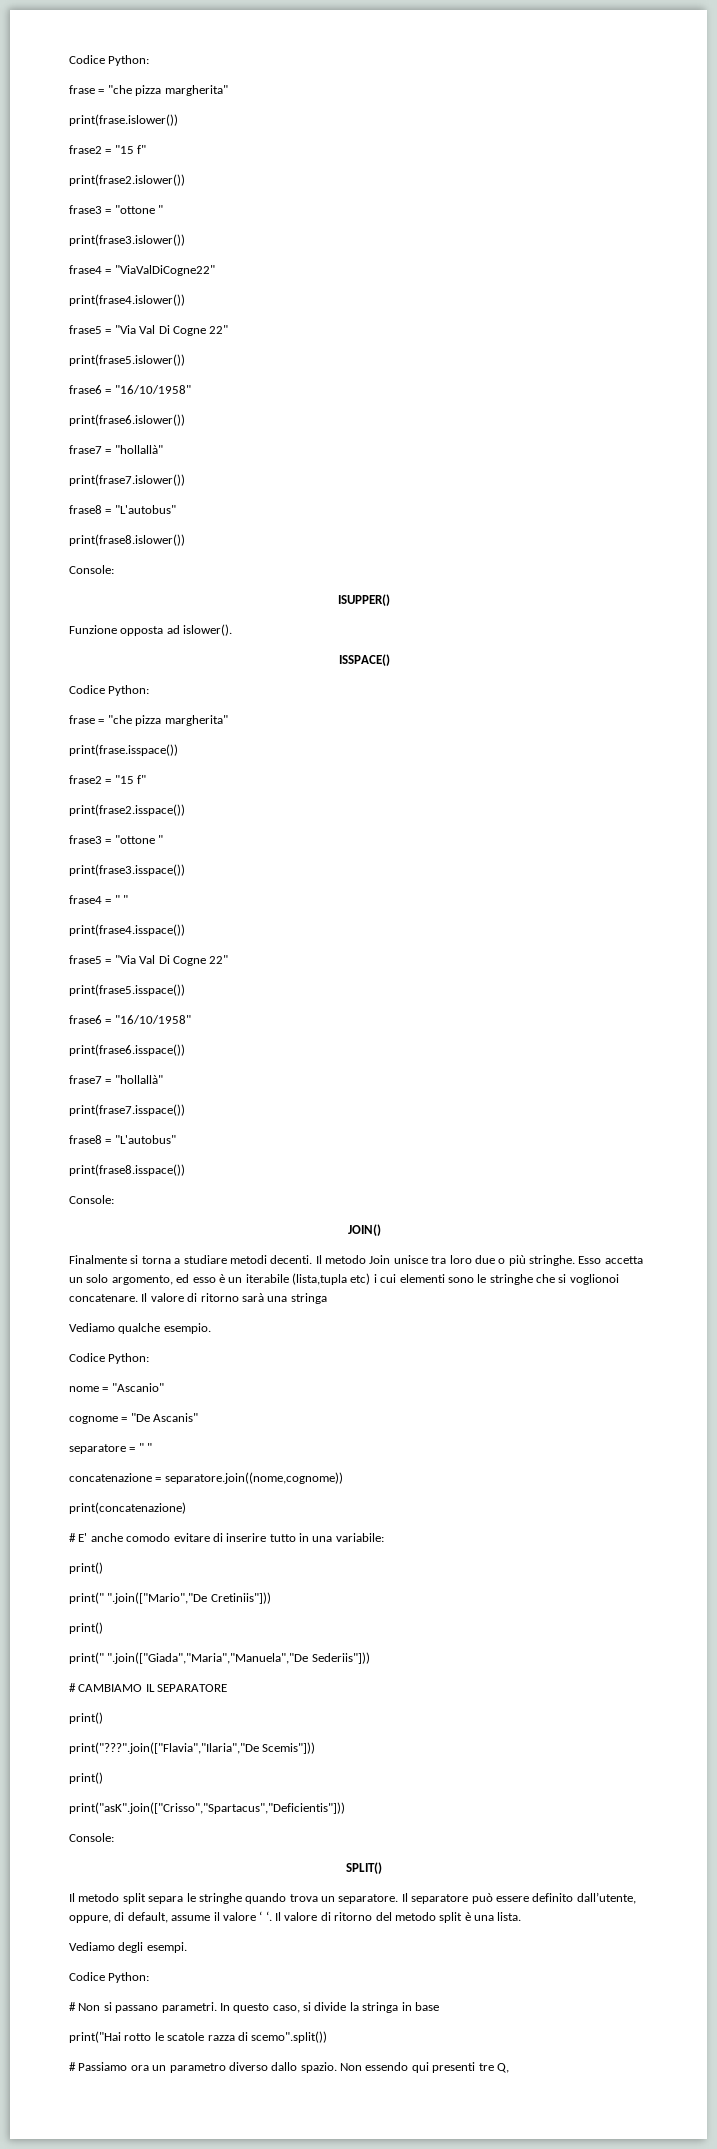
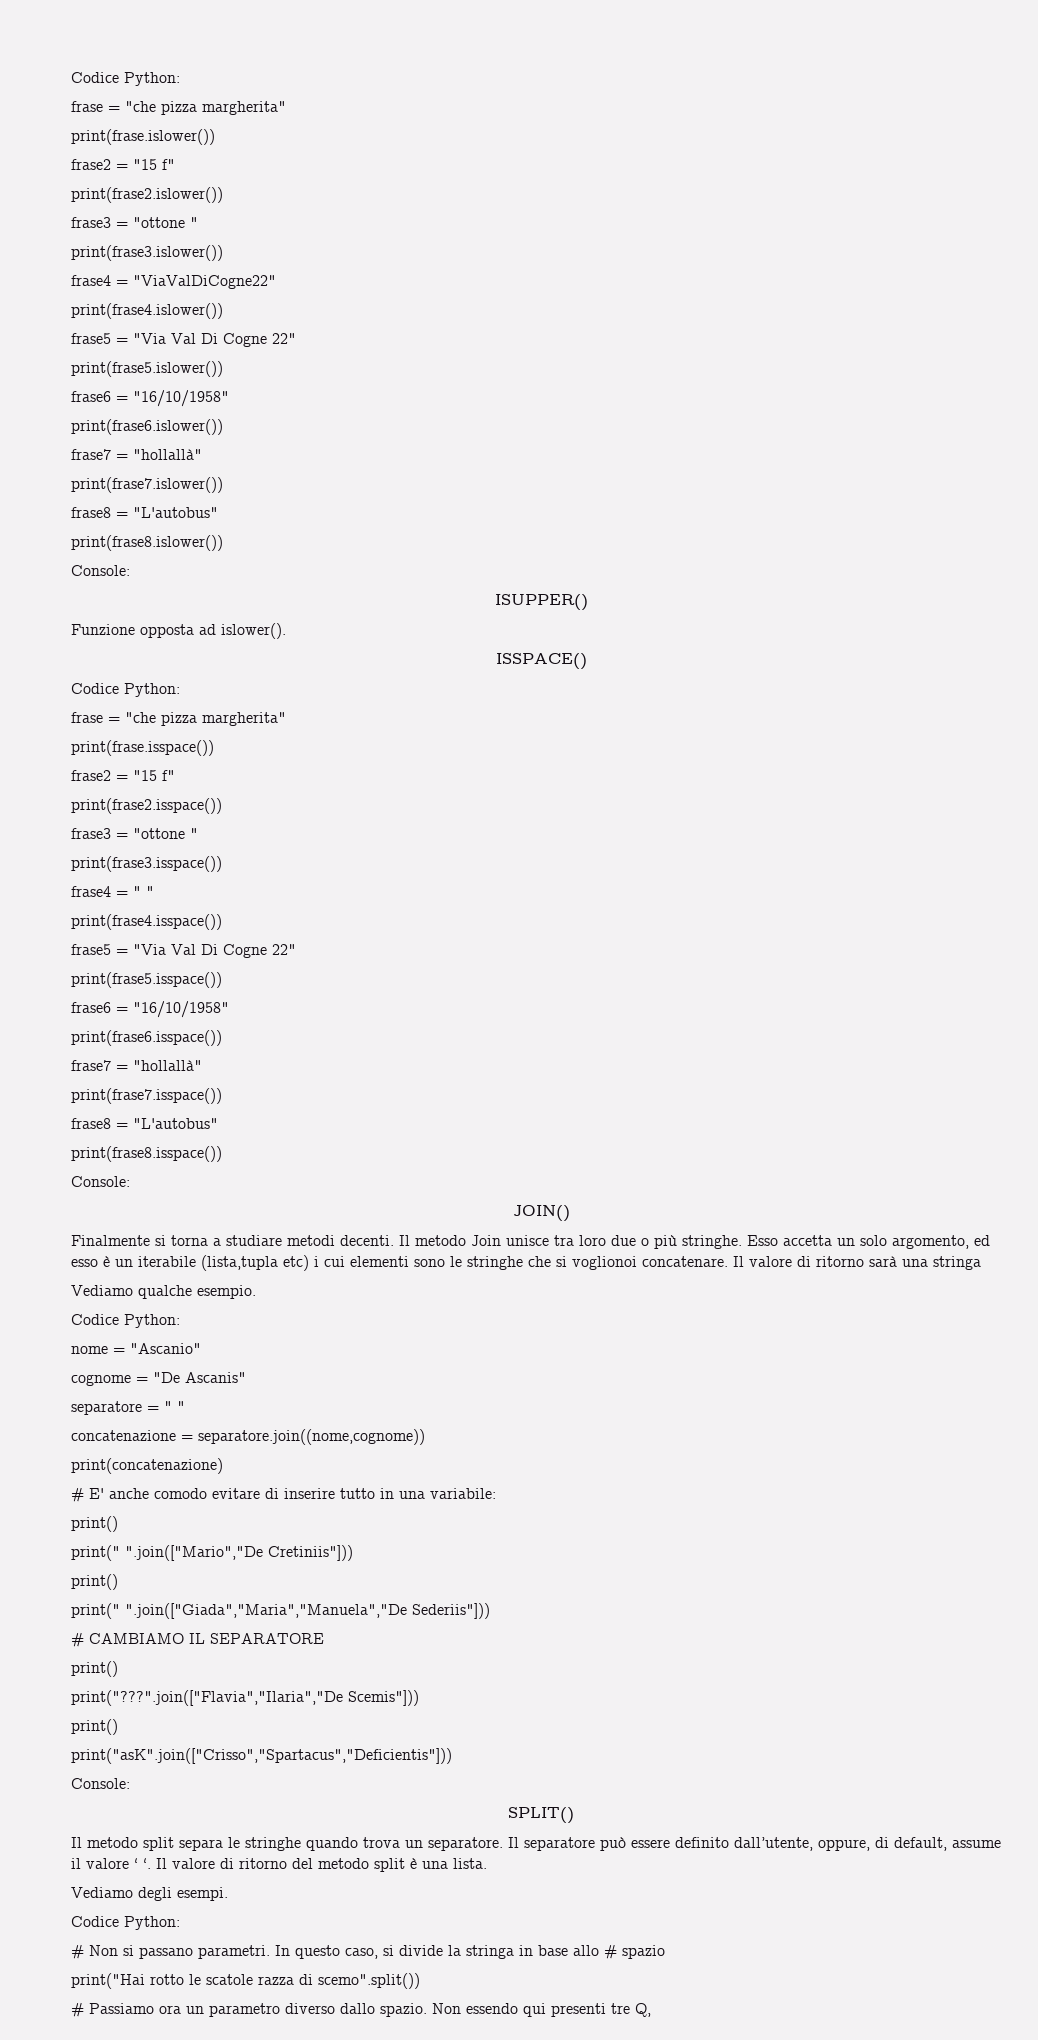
- In questo caso, si divide la stringa in base
+ In questo caso, si divide la stringa in base allo # spazio

